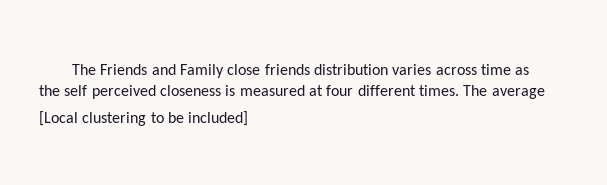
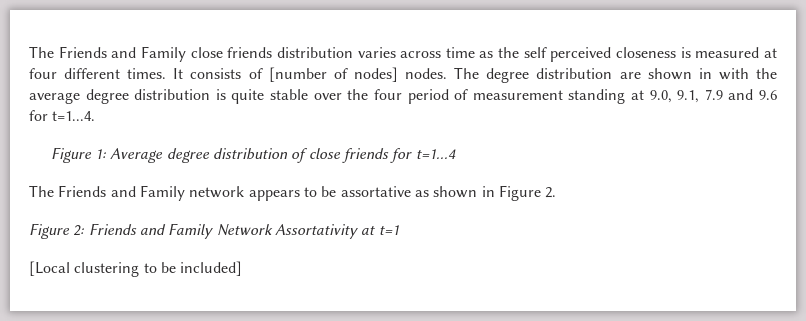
- The average
+ It consists of [number of nodes] nodes. The degree distribution are shown in with the average degree distribution is quite stable over the four period of measurement standing at 9.0, 9.1, 7.9 and 9.6 for t=1...4.
+ Figure 1: Average degree distribution of close friends for t=1...4
+ The Friends and Family network appears to be assortative as shown in Figure 2.
+ Figure 2: Friends and Family Network Assortativity at t=1

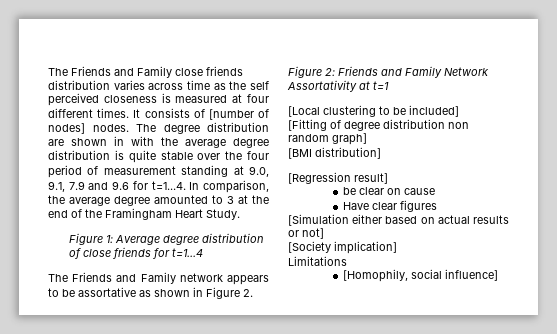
- The degree distribution are shown in with the average degree distribution is quite stable over the four period of measurement standing at 9.0, 9.1, 7.9 and 9.6 for t=1...4.
+ The degree distribution are shown in with the average degree distribution is quite stable over the four period of measurement standing at 9.0, 9.1, 7.9 and 9.6 for t=1...4. In comparison, the average degree amounted to 3 at the end of the Framingham Heart Study.
+ [Fitting of degree distribution non random graph]
+ [BMI distribution]
+ [Regression result]
+ be clear on cause
+ Have clear figures
+ [Simulation either based on actual results or not]
+ [Society implication]
+ Limitations
+ [Homophily, social influence]

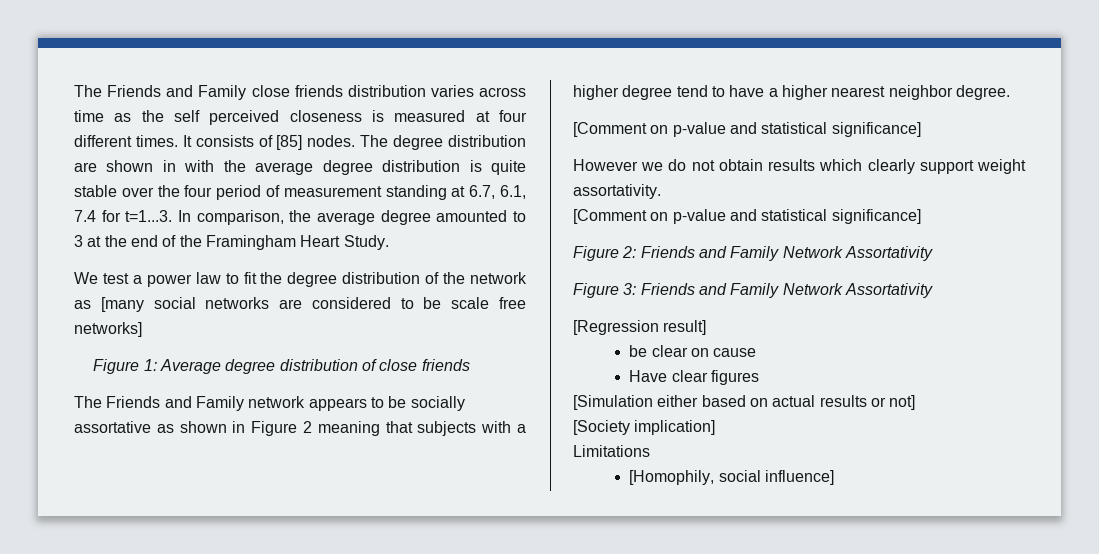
- It consists of [number of nodes] nodes.
+ It consists of [85] nodes.
- The degree distribution are shown in with the average degree distribution is quite stable over the four period of measurement standing at 9.0, 9.1, 7.9 and 9.6 for t=1...4. In comparison, the average degree amounted to 3 at the end of the Framingham Heart Study.
+ The degree distribution are shown in with the average degree distribution is quite stable over the four period of measurement standing at 6.7, 6.1, 7.4 for t=1...3. In comparison, the average degree amounted to 3 at the end of the Framingham Heart Study.
+ We test a power law to fit the degree distribution of the network as [many social networks are considered to be scale free networks]
- Figure 1: Average degree distribution of close friends for t=1...4
+ Figure 1: Average degree distribution of close friends
- The Friends and Family network appears to be assortative as shown in Figure 2.
+ The Friends and Family network appears to be socially assortative as shown in Figure 2 meaning that subjects with a higher degree tend to have a higher nearest neighbor degree.
+ [Comment on p-value and statistical significance]
+ However we do not obtain results which clearly support weight assortativity.
+ [Comment on p-value and statistical significance]
- Figure 2: Friends and Family Network Assortativity at t=1
- [Local clustering to be included]
- [Fitting of degree distribution non random graph]
- [BMI distribution]
+ Figure 2: Friends and Family Network Assortativity
+ Figure 3: Friends and Family Network Assortativity

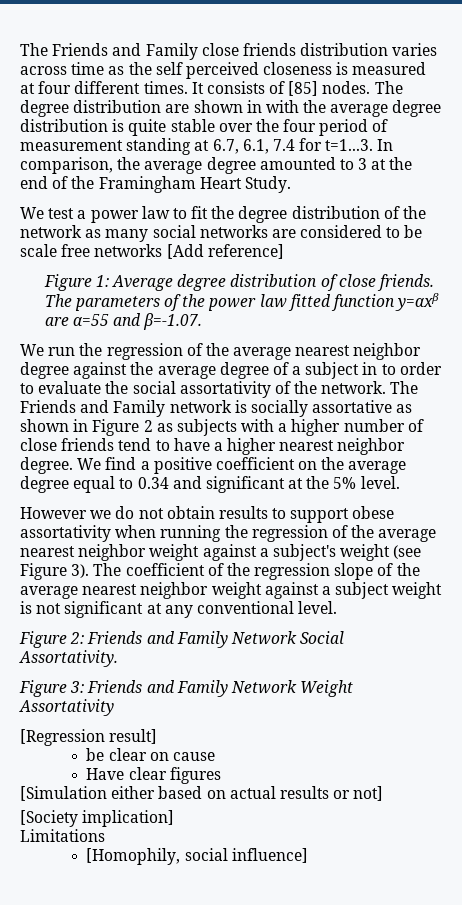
- We test a power law to fit the degree distribution of the network as [many social networks are considered to be scale free networks]
+ We test a power law to fit the degree distribution of the network as many social networks are considered to be scale free networks [Add reference]
- Figure 1: Average degree distribution of close friends
- The Friends and Family network appears to be socially assortative as shown in Figure 2 meaning that subjects with a higher degree tend to have a higher nearest neighbor degree.
- [Comment on p-value and statistical significance]
+ Figure 1: Average degree distribution of close friends. The parameters of the power law fitted function y=αxβ are α=55 and β=-1.07.
+ We run the regression of the average nearest neighbor degree against the average degree of a subject in to order to evaluate the social assortativity of the network. The Friends and Family network is socially assortative as shown in Figure 2 as subjects with a higher number of close friends tend to have a higher nearest neighbor degree. We find a positive coefficient on the average degree equal to 0.34 and significant at the 5% level.
- However we do not obtain results which clearly support weight assortativity.
- [Comment on p-value and statistical significance]
+ However we do not obtain results to support obese assortativity when running the regression of the average nearest neighbor weight against a subject's weight (see Figure 3). The coefficient of the regression slope of the average nearest neighbor weight against a subject weight is not significant at any conventional level.
- Figure 2: Friends and Family Network Assortativity
+ Figure 2: Friends and Family Network Social Assortativity.
- Figure 3: Friends and Family Network Assortativity
+ Figure 3: Friends and Family Network Weight Assortativity

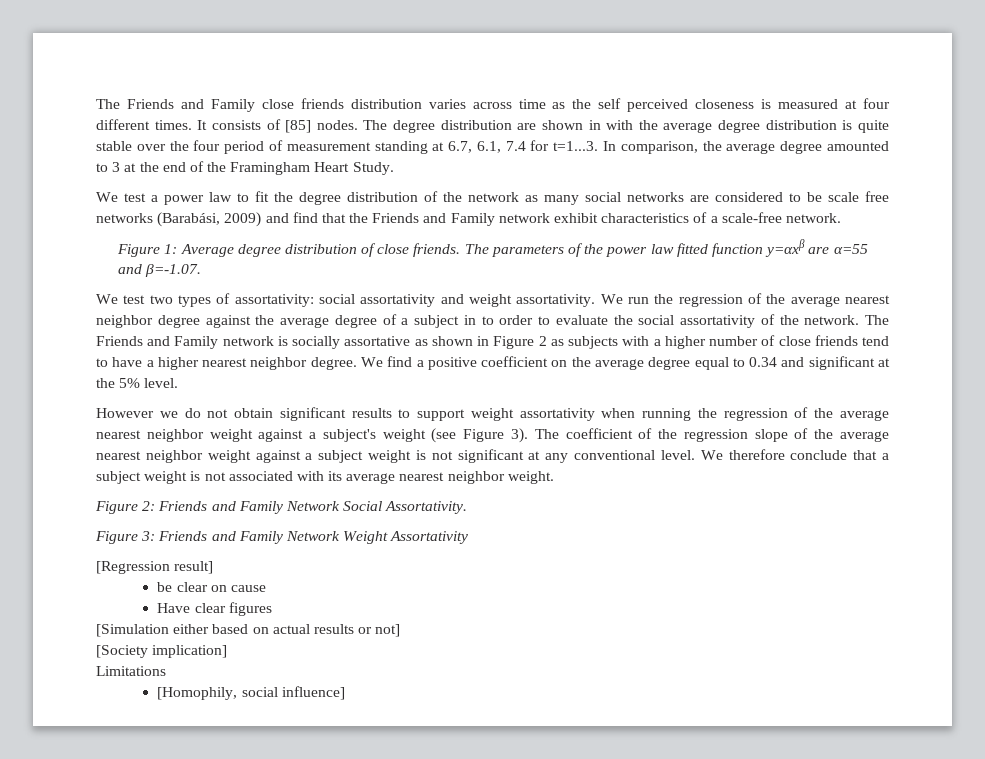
- We test a power law to fit the degree distribution of the network as many social networks are considered to be scale free networks [Add reference]
+ We test a power law to fit the degree distribution of the network as many social networks are considered to be scale free networks (Barabási, 2009) and find that the Friends and Family network exhibit characteristics of a scale-free network.
- We run the regression of the average nearest neighbor degree against the average degree of a subject in to order to evaluate the social assortativity of the network.
+ We test two types of assortativity: social assortativity and weight assortativity. We run the regression of the average nearest neighbor degree against the average degree of a subject in to order to evaluate the social assortativity of the network.
- However we do not obtain results to support obese assortativity when running the regression of the average nearest neighbor weight against a subject's weight (see Figure 3).
+ However we do not obtain significant results to support weight assortativity when running the regression of the average nearest neighbor weight against a subject's weight (see Figure 3).
+ We therefore conclude that a subject weight is not associated with its average nearest neighbor weight.

